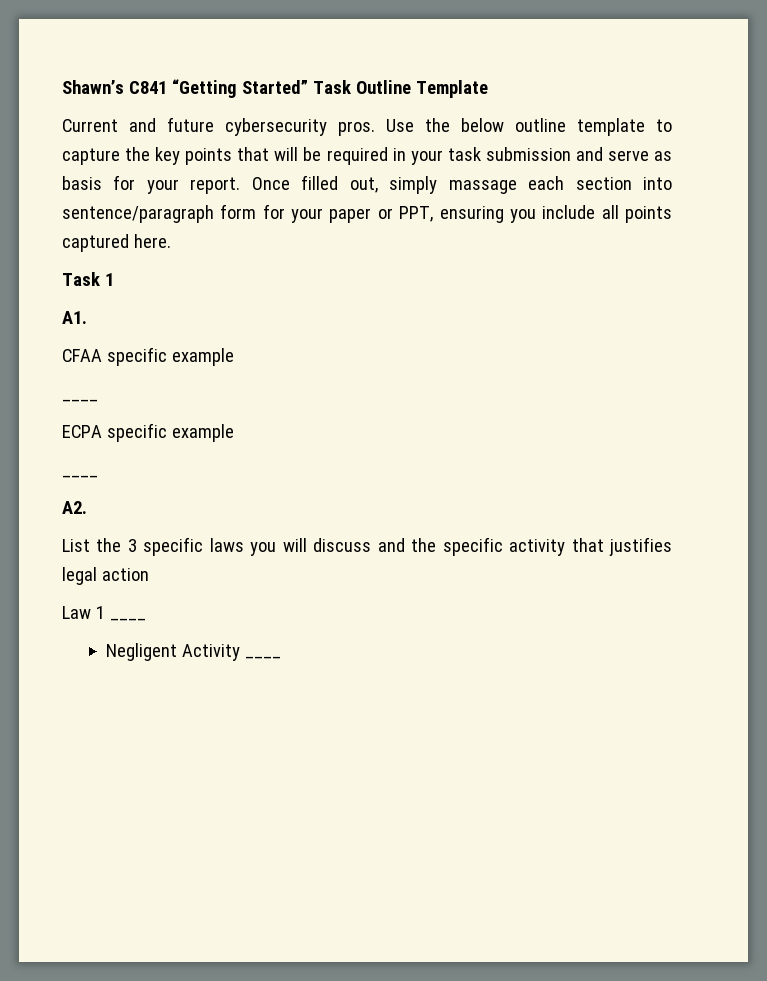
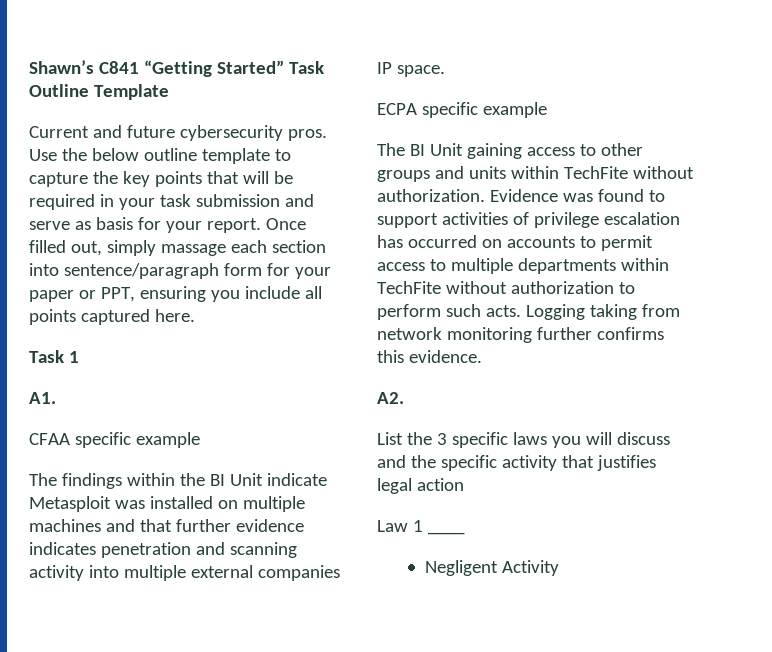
  CFAA specific example
- ____
+ The findings within the BI Unit indicate Metasploit was installed on multiple machines and that further evidence indicates penetration and scanning activity into multiple external companies IP space.
  ECPA specific example
- ____
+ The BI Unit gaining access to other groups and units within TechFite without authorization. Evidence was found to support activities of privilege escalation has occurred on accounts to permit access to multiple departments within TechFite without authorization to perform such acts. Logging taking from network monitoring further confirms this evidence.
- Negligent Activity ____
+ Negligent Activity

